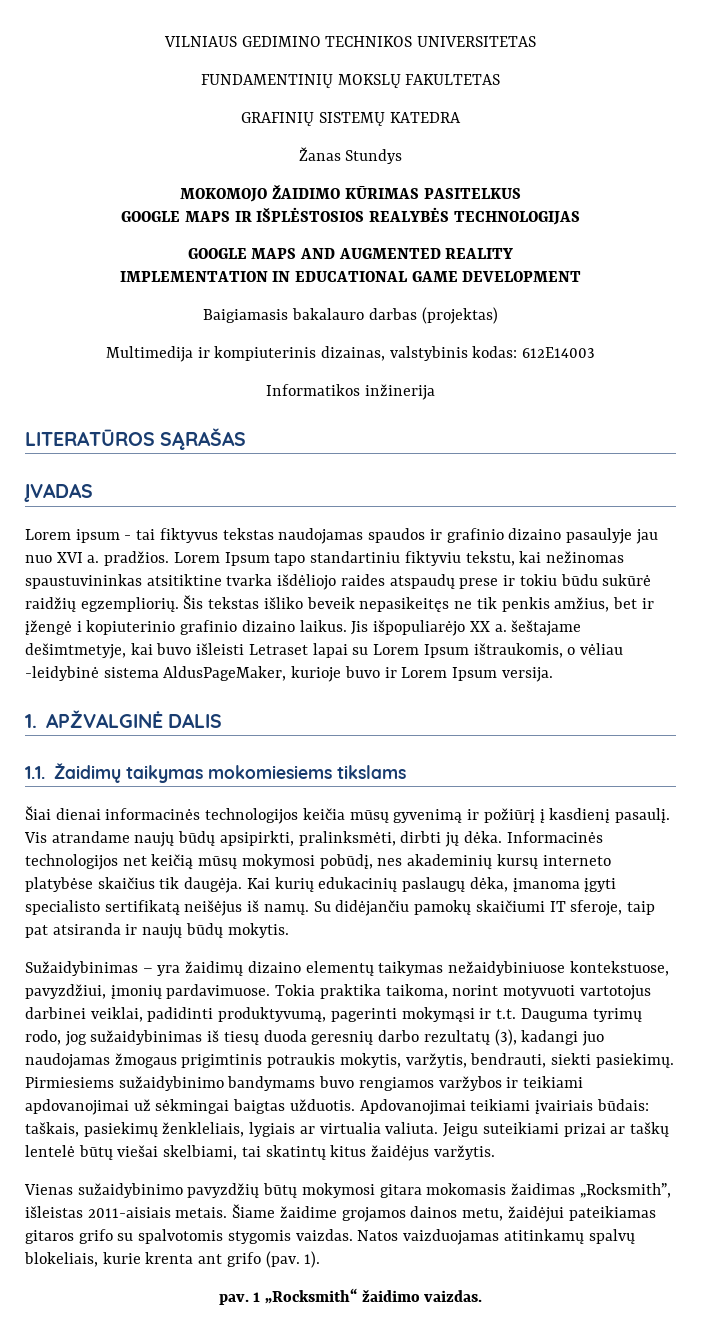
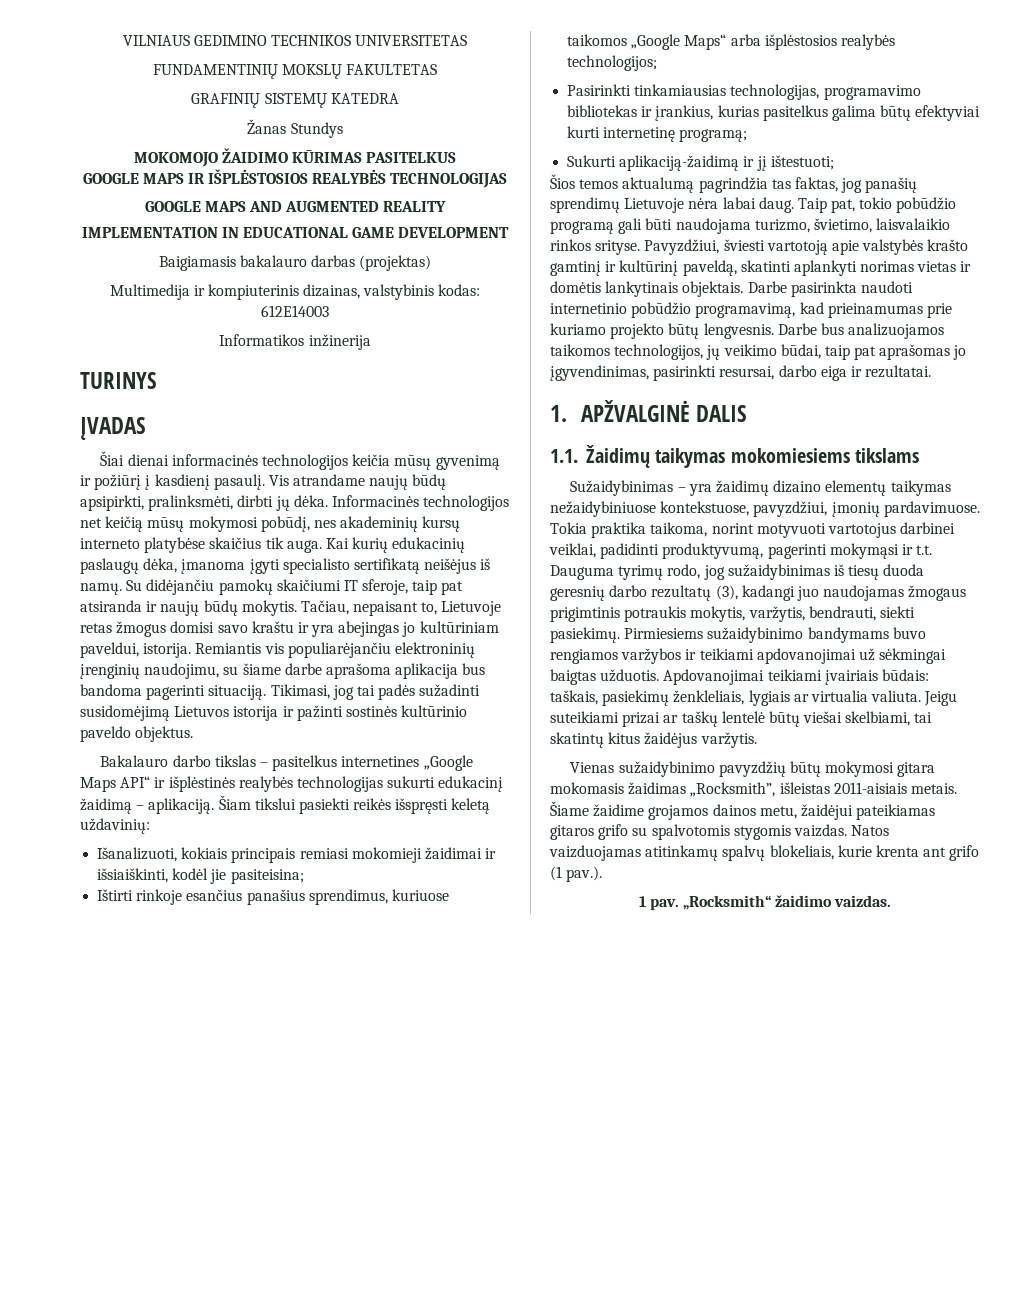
- LITERATŪROS SĄRAŠAS
+ TURINYS
- Lorem ipsum - tai fiktyvus tekstas naudojamas spaudos ir grafinio dizaino pasaulyje jau nuo XVI a. pradžios. Lorem Ipsum tapo standartiniu fiktyviu tekstu, kai nežinomas spaustuvininkas atsitiktine tvarka išdėliojo raides atspaudų prese ir tokiu būdu sukūrė raidžių egzempliorių. Šis tekstas išliko beveik nepasikeitęs ne tik penkis amžius, bet ir įžengė i kopiuterinio grafinio dizaino laikus. Jis išpopuliarėjo XX a. šeštajame dešimtmetyje, kai buvo išleisti Letraset lapai su Lorem Ipsum ištraukomis, o vėliau -leidybinė sistema AldusPageMaker, kurioje buvo ir Lorem Ipsum versija.
- 1. APŽVALGINĖ DALIS
- 1.1. Žaidimų taikymas mokomiesiems tikslams
- Informacinės technologijos net keičią mūsų mokymosi pobūdį, nes akademinių kursų interneto platybėse skaičius tik daugėja.
+ Informacinės technologijos net keičią mūsų mokymosi pobūdį, nes akademinių kursų interneto platybėse skaičius tik auga.
+ Tačiau, nepaisant to, Lietuvoje retas žmogus domisi savo kraštu ir yra abejingas jo kultūriniam paveldui, istorija. Remiantis vis populiarėjančiu elektroninių įrenginių naudojimu, su šiame darbe aprašoma aplikacija bus bandoma pagerinti situaciją. Tikimasi, jog tai padės sužadinti susidomėjimą Lietuvos istorija ir pažinti sostinės kultūrinio paveldo objektus.
+ Bakalauro darbo tikslas – pasitelkus internetines „Google Maps API“ ir išplėstinės realybės technologijas sukurti edukacinį žaidimą – aplikaciją. Šiam tikslui pasiekti reikės išspręsti keletą uždavinių:
+ Išanalizuoti, kokiais principais remiasi mokomieji žaidimai ir išsiaiškinti, kodėl jie pasiteisina;
+ Ištirti rinkoje esančius panašius sprendimus, kuriuose taikomos „Google Maps“ arba išplėstosios realybės technologijos;
+ Pasirinkti tinkamiausias technologijas, programavimo bibliotekas ir įrankius, kurias pasitelkus galima būtų efektyviai kurti internetinę programą;
+ Sukurti aplikaciją-žaidimą ir jį ištestuoti;
+ Šios temos aktualumą pagrindžia tas faktas, jog panašių sprendimų Lietuvoje nėra labai daug. Taip pat, tokio pobūdžio programą gali būti naudojama turizmo, švietimo, laisvalaikio rinkos srityse. Pavyzdžiui, šviesti vartotoją apie valstybės krašto gamtinį ir kultūrinį paveldą, skatinti aplankyti norimas vietas ir domėtis lankytinais objektais. Darbe pasirinkta naudoti internetinio pobūdžio programavimą, kad prieinamumas prie kuriamo projekto būtų lengvesnis. Darbe bus analizuojamos taikomos technologijos, jų veikimo būdai, taip pat aprašomas jo įgyvendinimas, pasirinkti resursai, darbo eiga ir rezultatai.
+ 1. APŽVALGINĖ DALIS
+ 1.1. Žaidimų taikymas mokomiesiems tikslams
- Natos vaizduojamas atitinkamų spalvų blokeliais, kurie krenta ant grifo (pav. 1).
- pav. 1 „Rocksmith“ žaidimo vaizdas.
+ Natos vaizduojamas atitinkamų spalvų blokeliais, kurie krenta ant grifo (1 pav.).
+ 1 pav. „Rocksmith“ žaidimo vaizdas.

